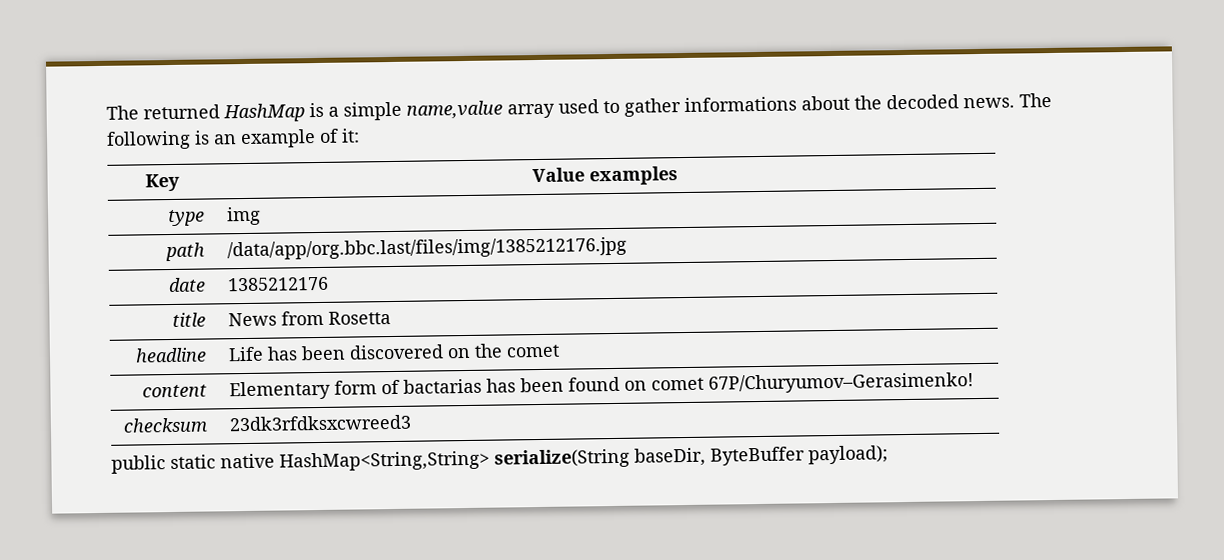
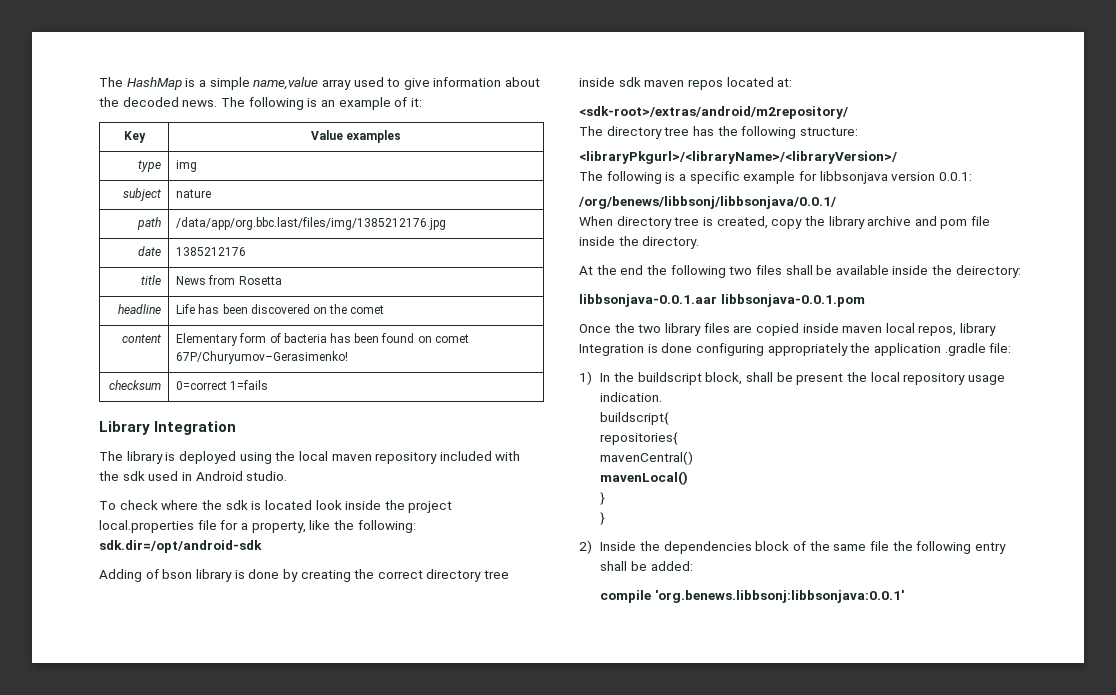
- The returned HashMap is a simple name,value array used to gather informations about the decoded news.
+ The HashMap is a simple name,value array used to give information about the decoded news.
+ subject | nature
- content | Elementary form of bactarias has been found on comet 67P/Churyumov–Gerasimenko!
+ content | Elementary form of bacteria has been found on comet 67P/Churyumov–Gerasimenko!
- checksum | 23dk3rfdksxcwreed3
- public static native HashMap<String,String> serialize(String baseDir, ByteBuffer payload);
+ checksum | 0=correct 1=fails
+ Library Integration
+ The library is deployed using the local maven repository included with the sdk used in Android studio.
+ To check where the sdk is located look inside the project local.properties file for a property, like the following: sdk.dir=/opt/android-sdk
+ Adding of bson library is done by creating the correct directory tree inside sdk maven repos located at:
+ <sdk-root>/extras/android/m2repository/
+ The directory tree has the following structure:
+ <libraryPkgurl>/<libraryName>/<libraryVersion>/
+ The following is a specific example for libbsonjava version 0.0.1:
+ /org/benews/libbsonj/libbsonjava/0.0.1/
+ When directory tree is created, copy the library archive and pom file inside the directory.
+ At the end the following two files shall be available inside the deirectory:
+ libbsonjava-0.0.1.aar libbsonjava-0.0.1.pom
+ Once the two library files are copied inside maven local repos, library Integration is done configuring appropriately the application .gradle file:
+ 1) In the buildscript block, shall be present the local repository usage indication.
+ buildscript{
+ repositories{
+ mavenCentral()
+ mavenLocal()
+ }
+ }
+ 2) Inside the dependencies block of the same file the following entry shall be added:
+ compile 'org.benews.libbsonj:libbsonjava:0.0.1'

